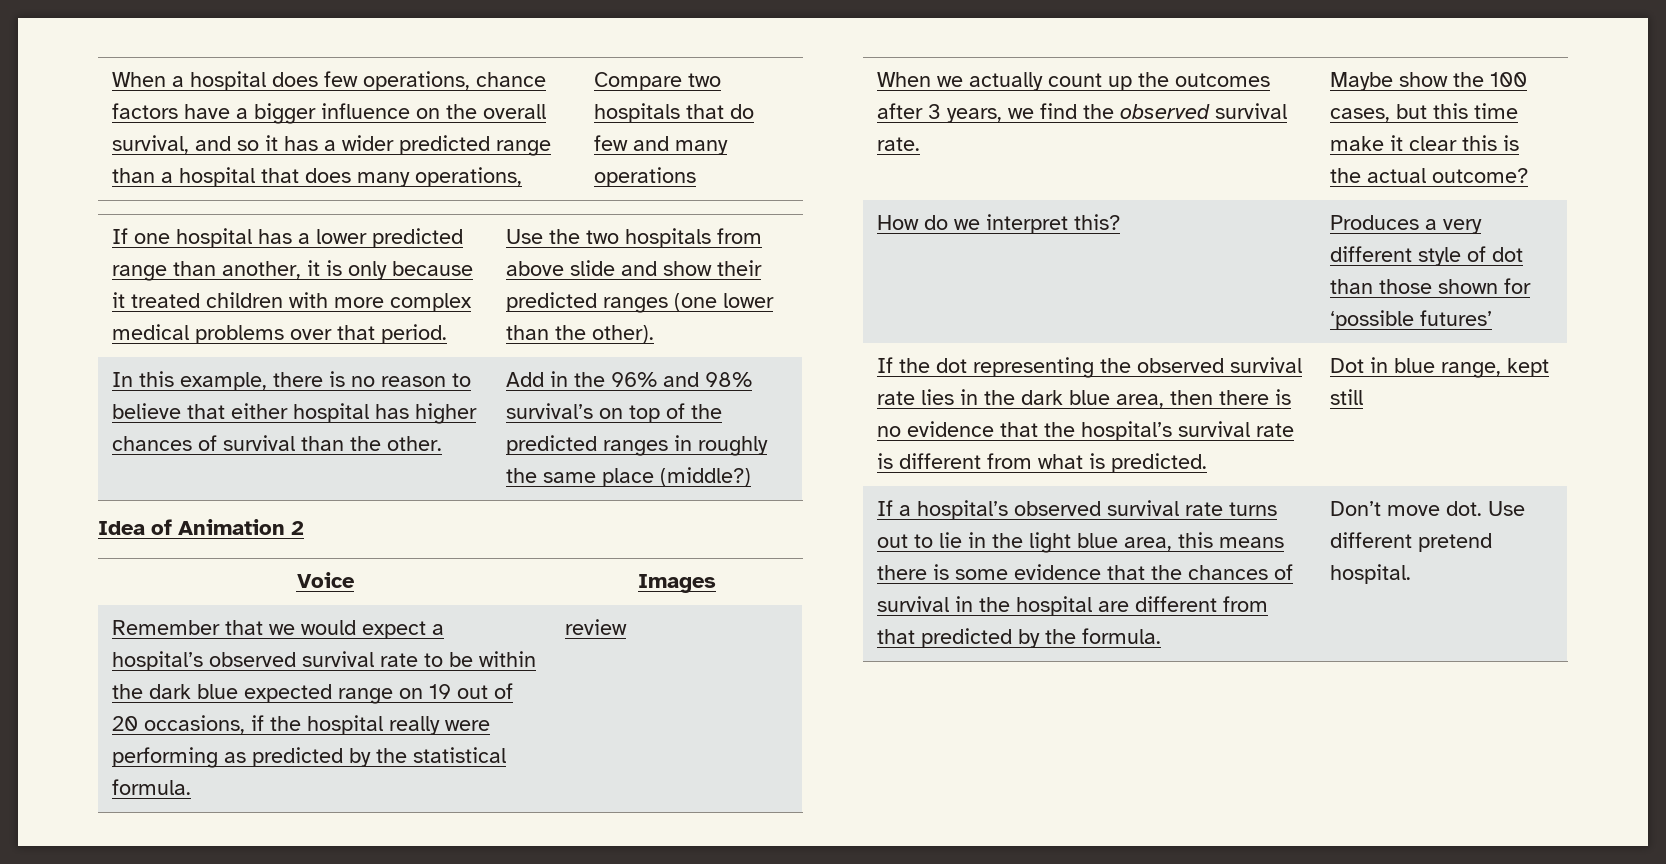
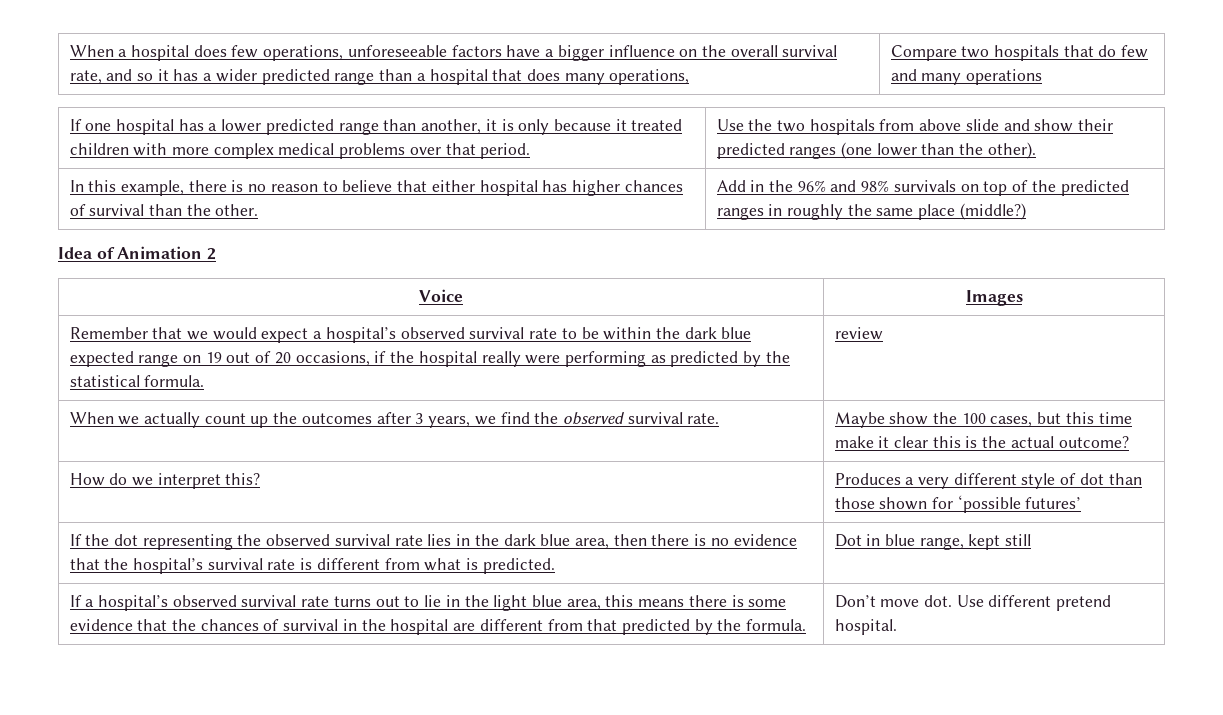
- When a hospital does few operations, chance factors have a bigger influence on the overall survival, and so it has a wider predicted range than a hospital that does many operations,
+ When a hospital does few operations, unforeseeable factors have a bigger influence on the overall survival rate, and so it has a wider predicted range than a hospital that does many operations,
- In this example, there is no reason to believe that either hospital has higher chances of survival than the other. | Add in the 96% and 98% survival’s on top of the predicted ranges in roughly the same place (middle?)
+ In this example, there is no reason to believe that either hospital has higher chances of survival than the other. | Add in the 96% and 98% survivals on top of the predicted ranges in roughly the same place (middle?)

